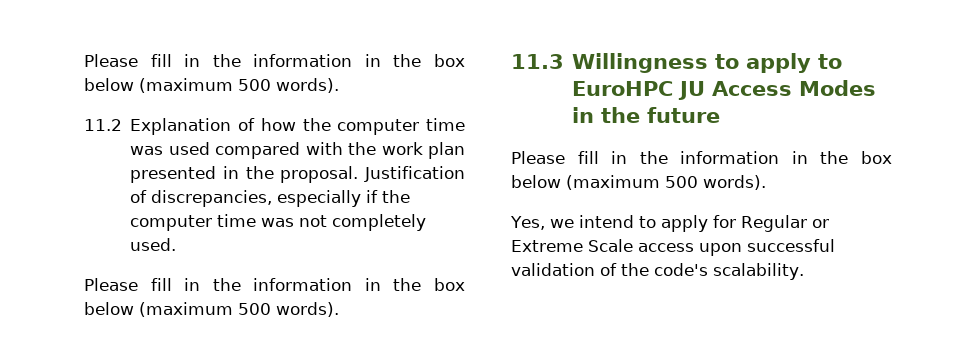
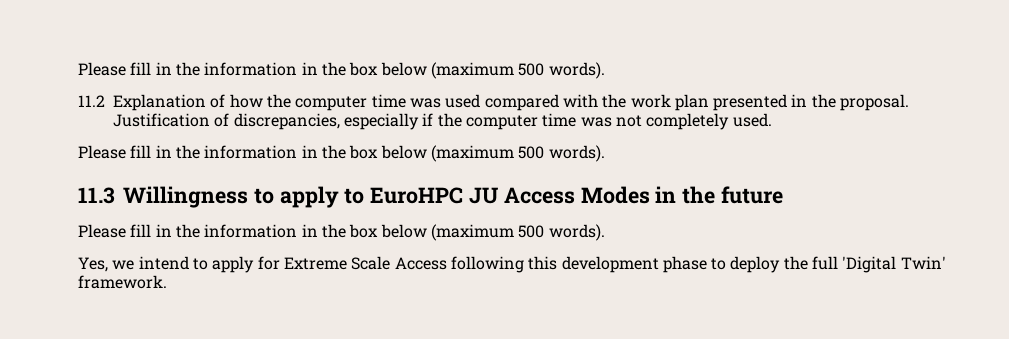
- Yes, we intend to apply for Regular or Extreme Scale access upon successful validation of the code's scalability.
+ Yes, we intend to apply for Extreme Scale Access following this development phase to deploy the full 'Digital Twin' framework.

